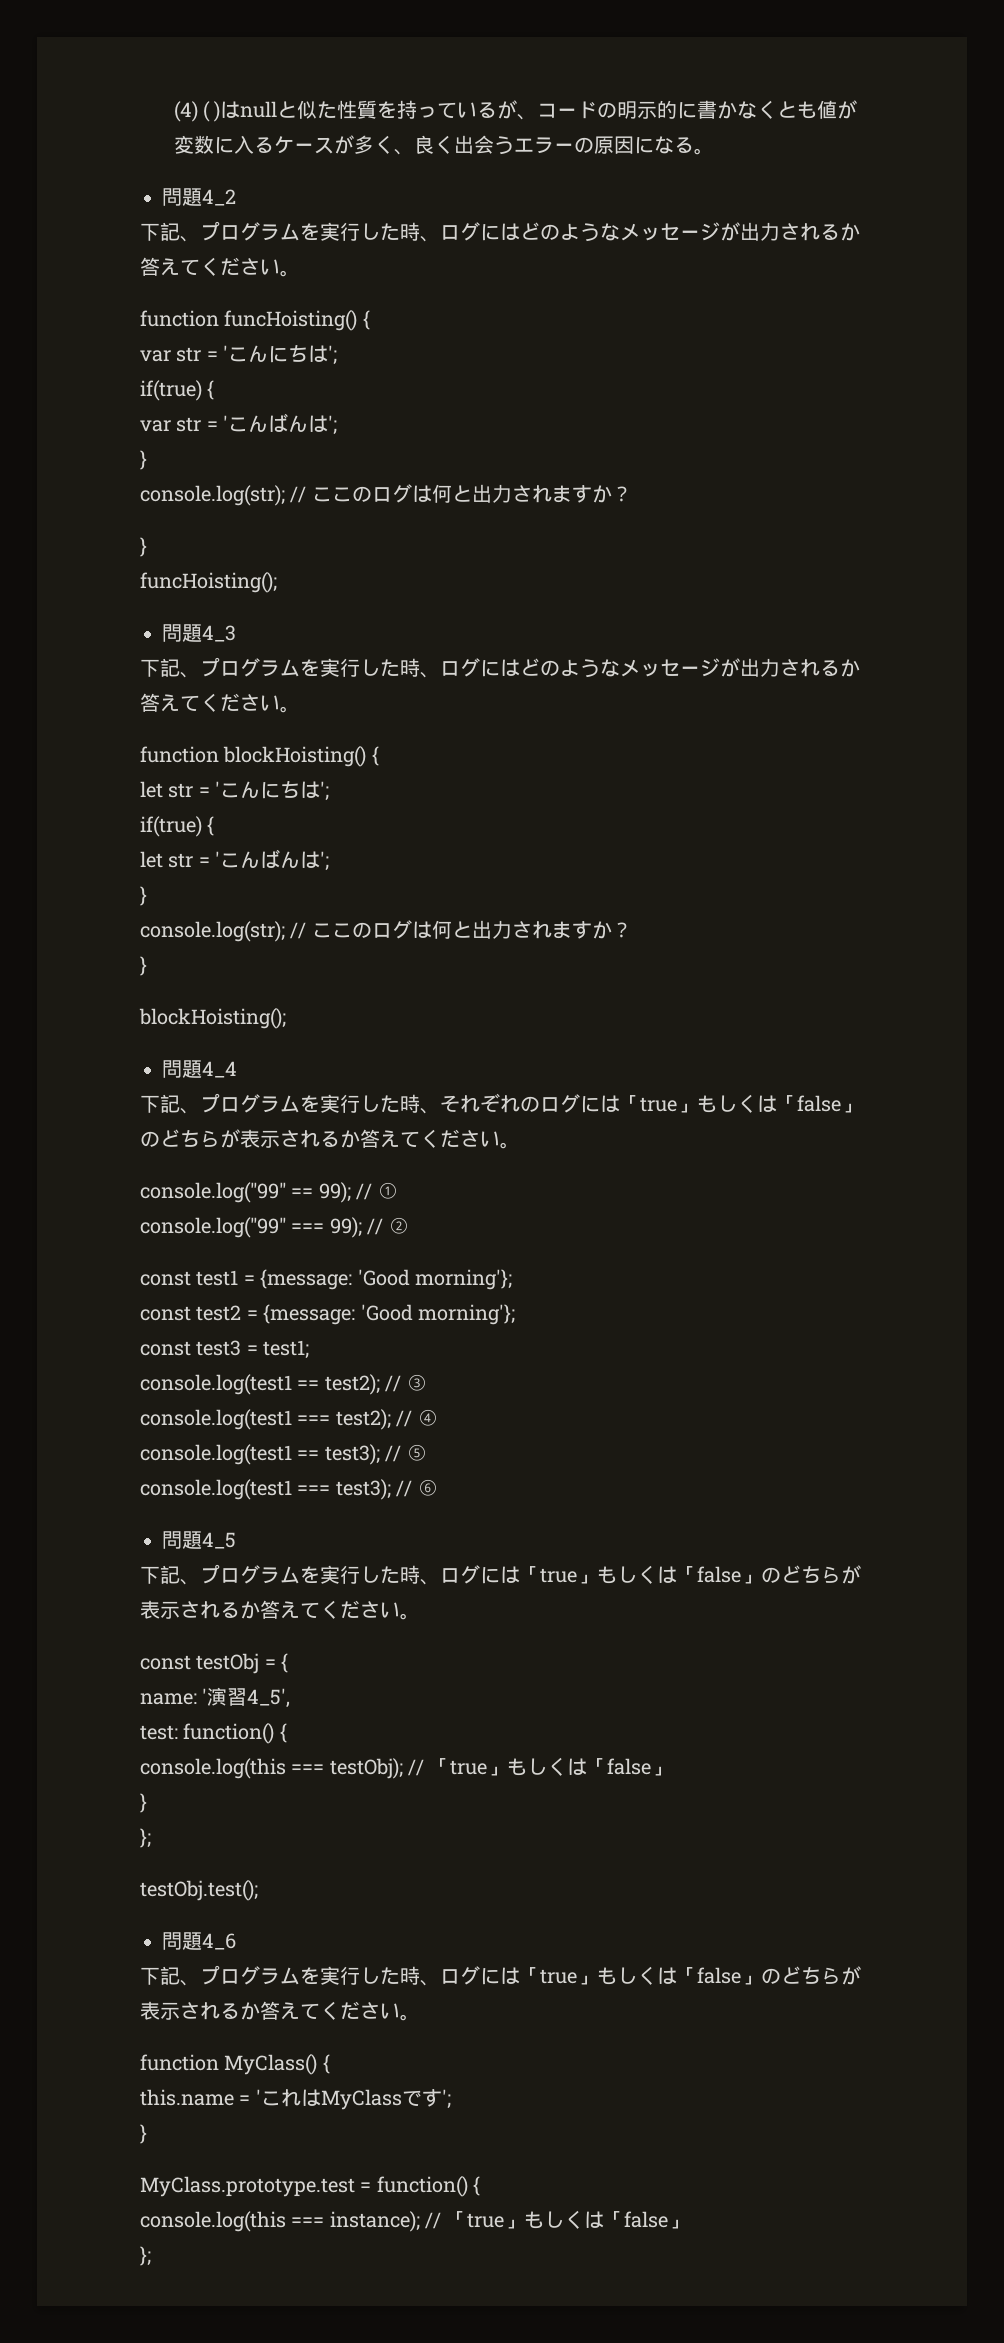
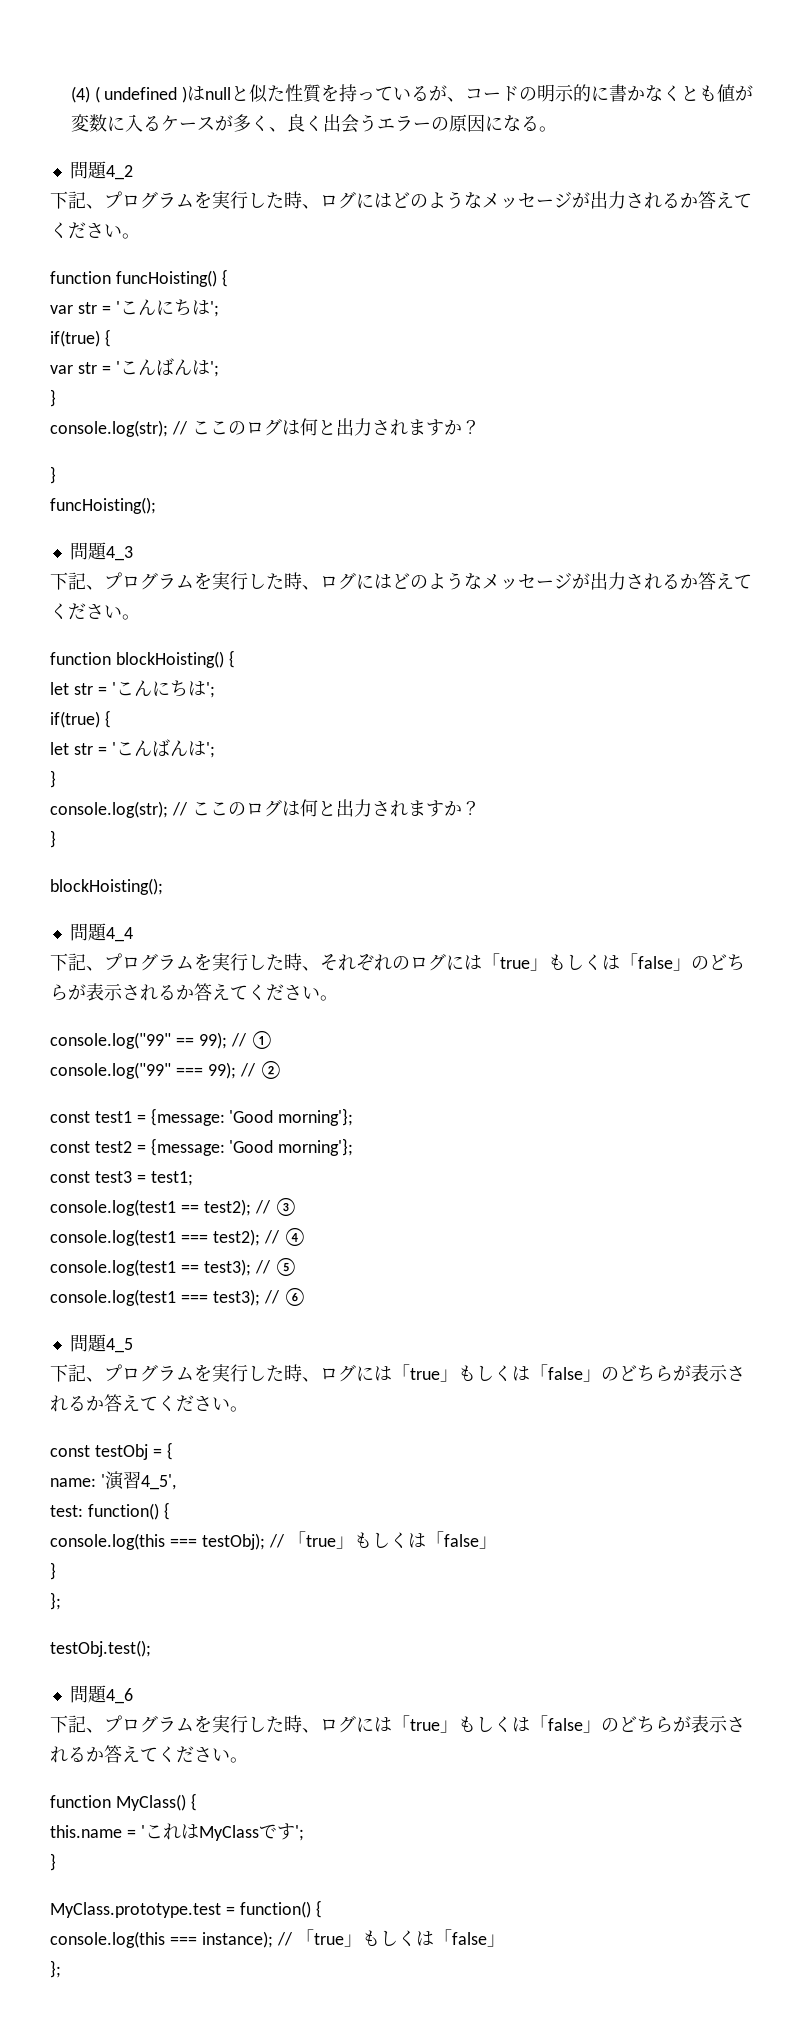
- (4) ( )はnullと似た性質を持っているが、コードの明示的に書かなくとも値が変数に入るケースが多く、良く出会うエラーの原因になる。
+ (4) ( undefined )はnullと似た性質を持っているが、コードの明示的に書かなくとも値が変数に入るケースが多く、良く出会うエラーの原因になる。

